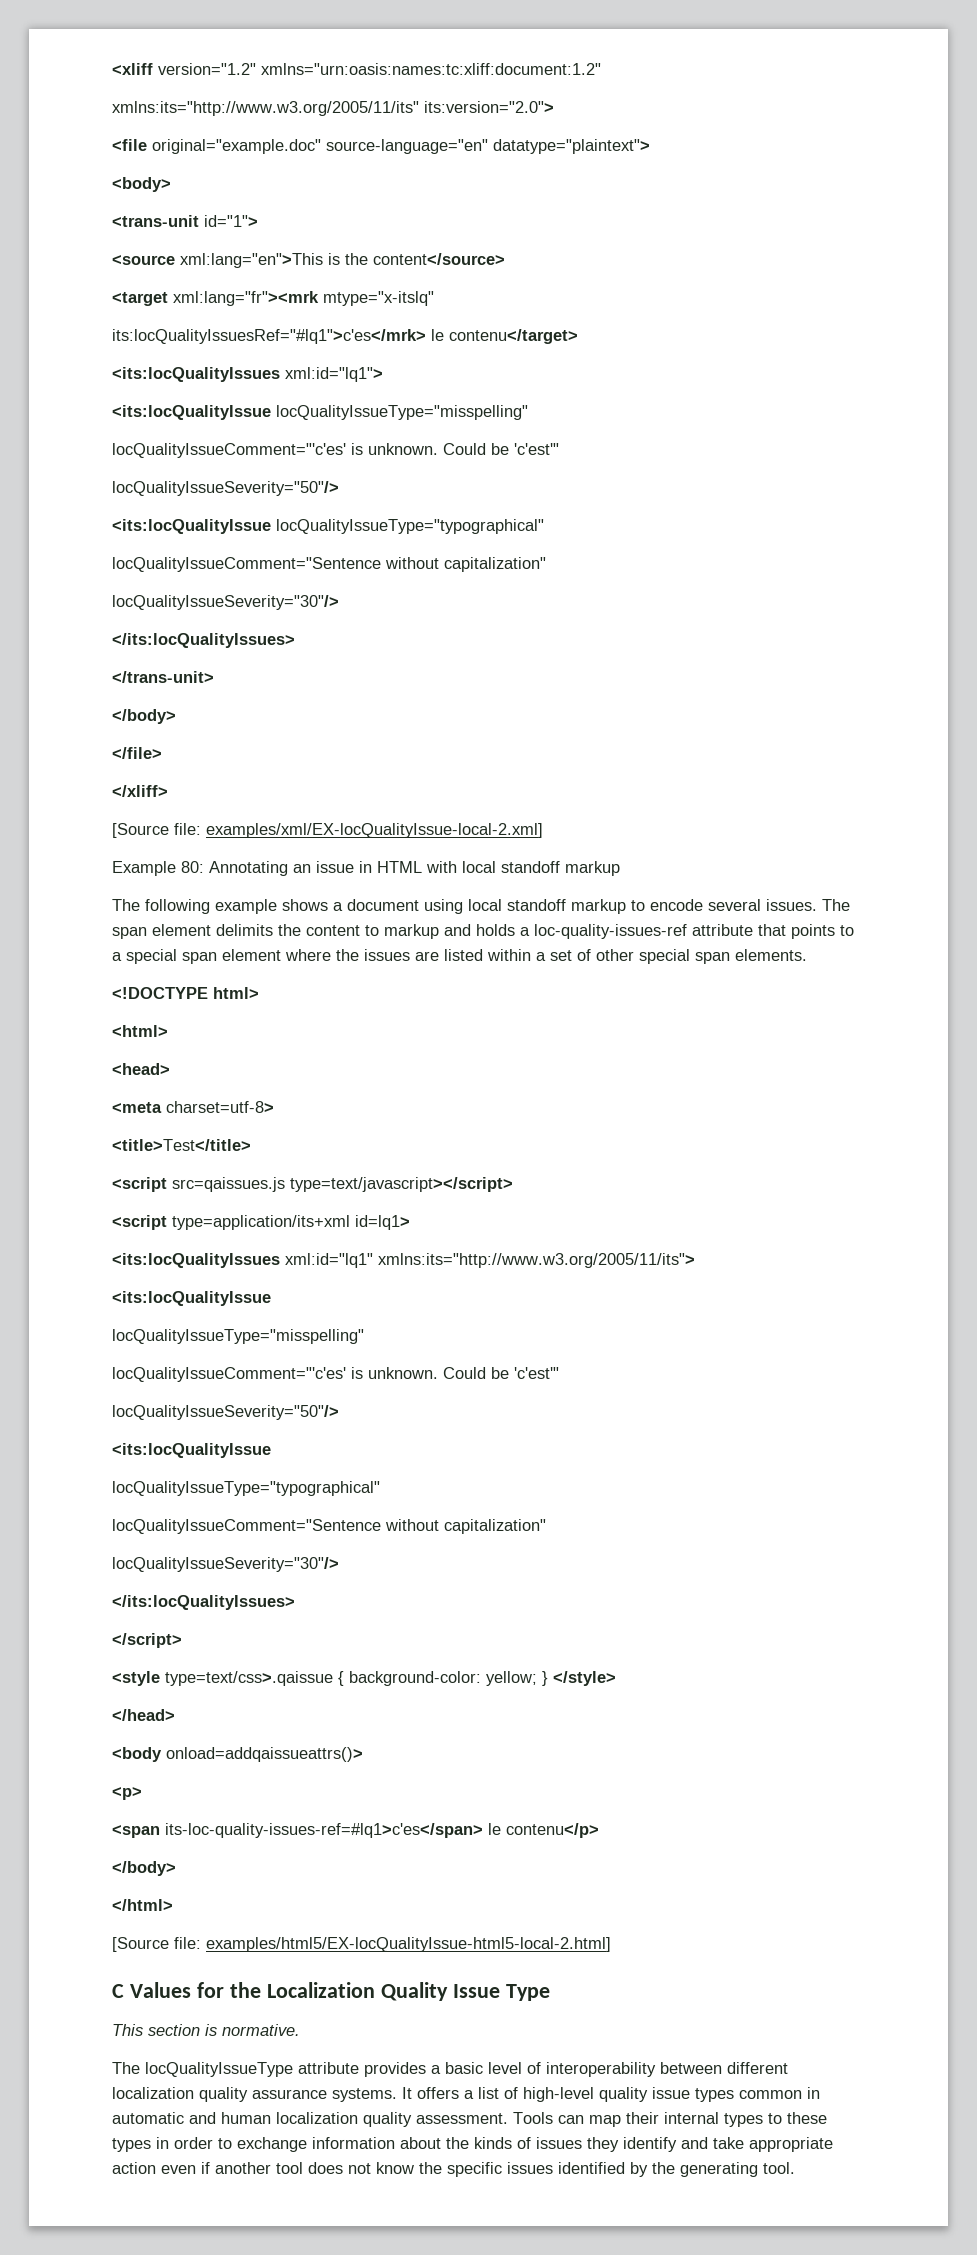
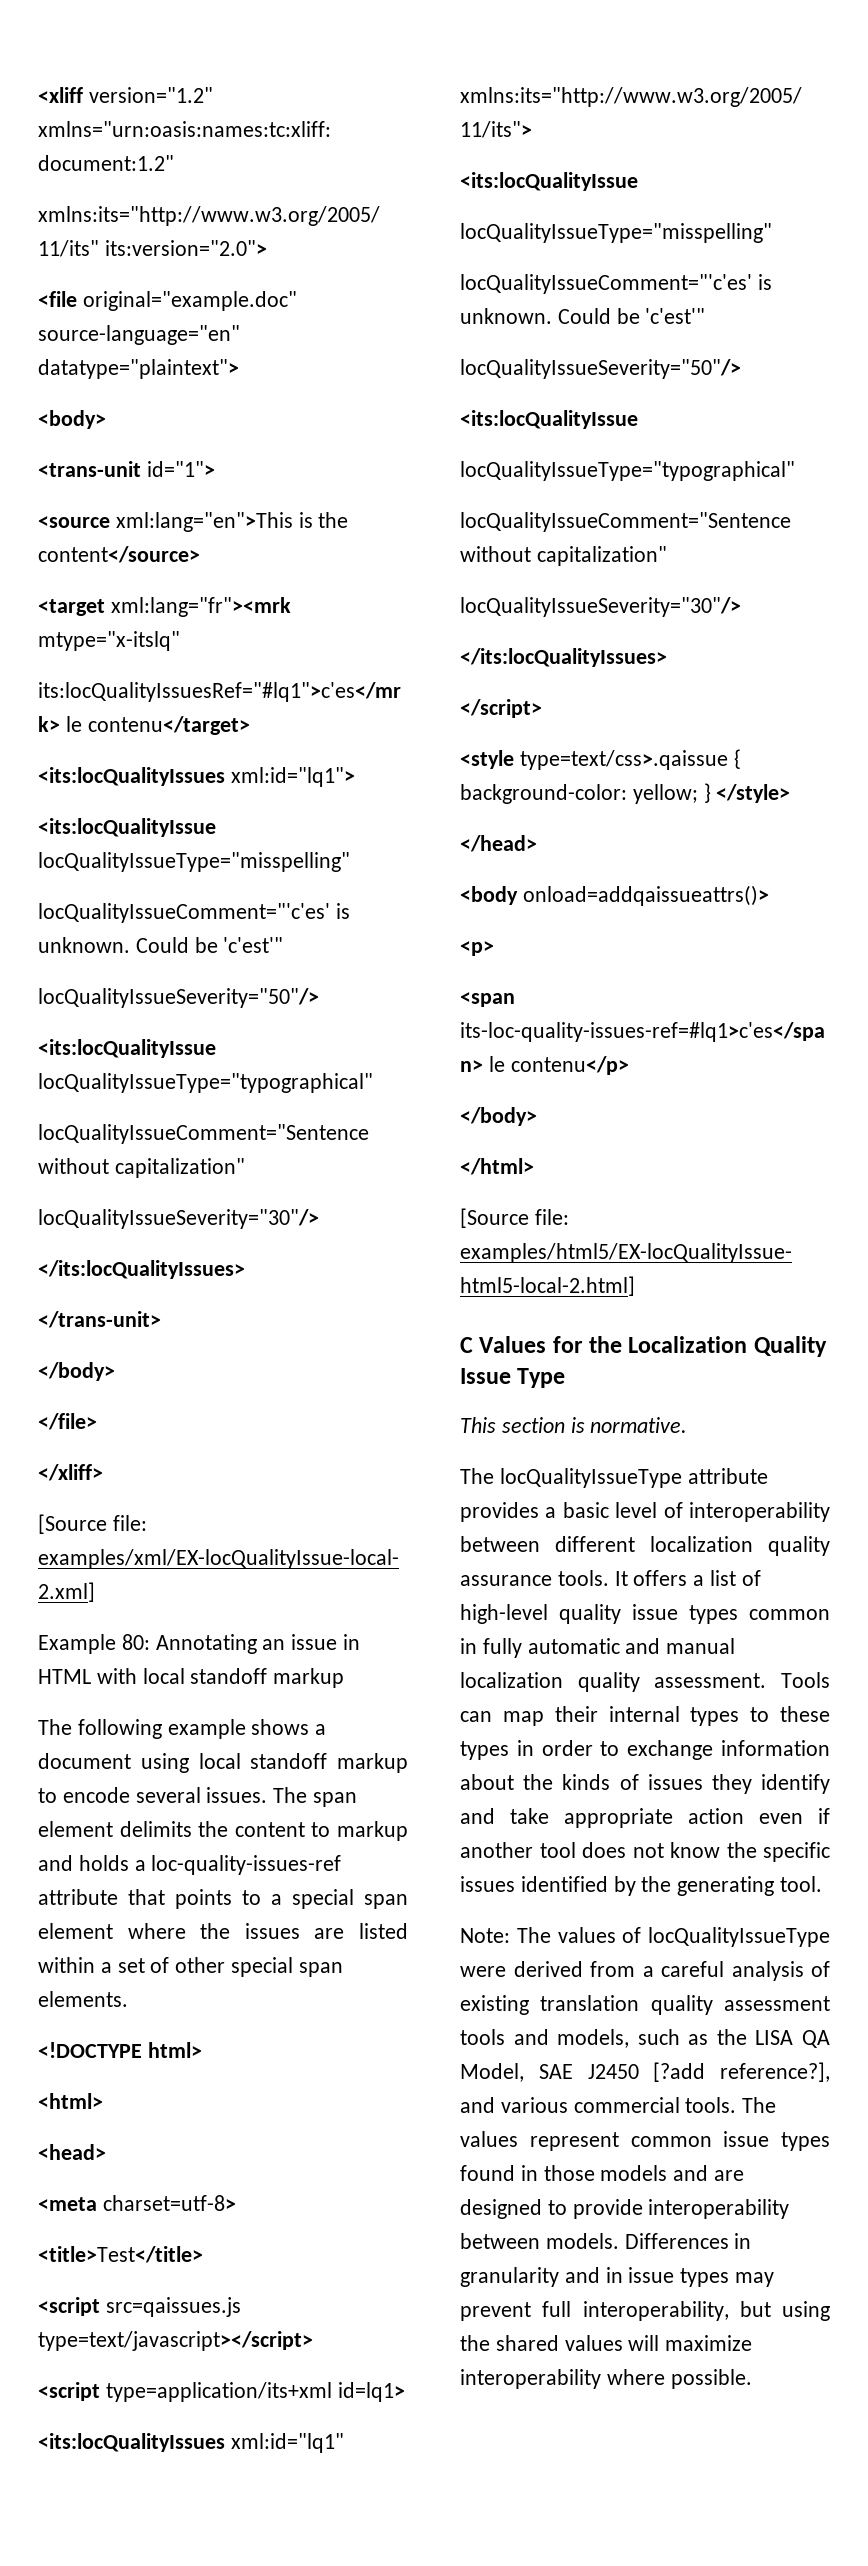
- The locQualityIssueType attribute provides a basic level of interoperability between different localization quality assurance systems.
+ The locQualityIssueType attribute provides a basic level of interoperability between different localization quality assurance tools.
- It offers a list of high-level quality issue types common in automatic and human localization quality assessment.
+ It offers a list of high-level quality issue types common in fully automatic and manual localization quality assessment.
+ Note: The values of locQualityIssueType were derived from a careful analysis of existing translation quality assessment tools and models, such as the LISA QA Model, SAE J2450 [?add reference?], and various commercial tools. The values represent common issue types found in those models and are designed to provide interoperability between models. Differences in granularity and in issue types may prevent full interoperability, but using the shared values will maximize interoperability where possible.

